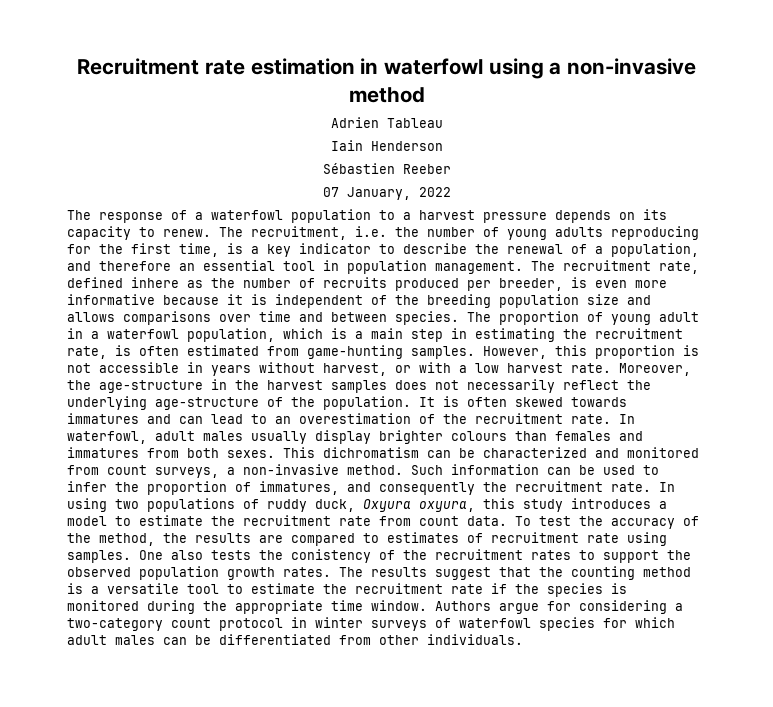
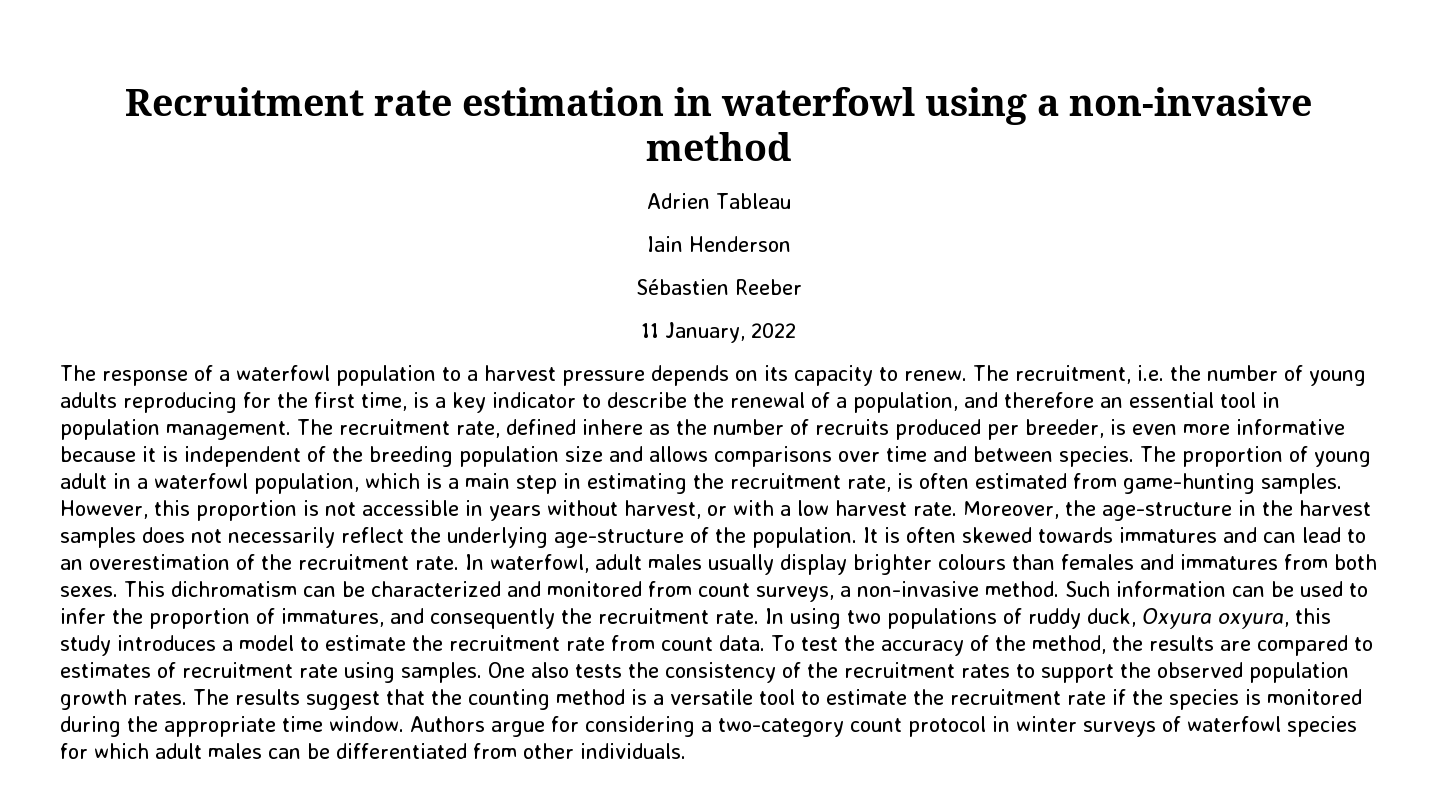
- 07 January, 2022
+ 11 January, 2022
- One also tests the conistency of the recruitment rates to support the observed population growth rates.
+ One also tests the consistency of the recruitment rates to support the observed population growth rates.

